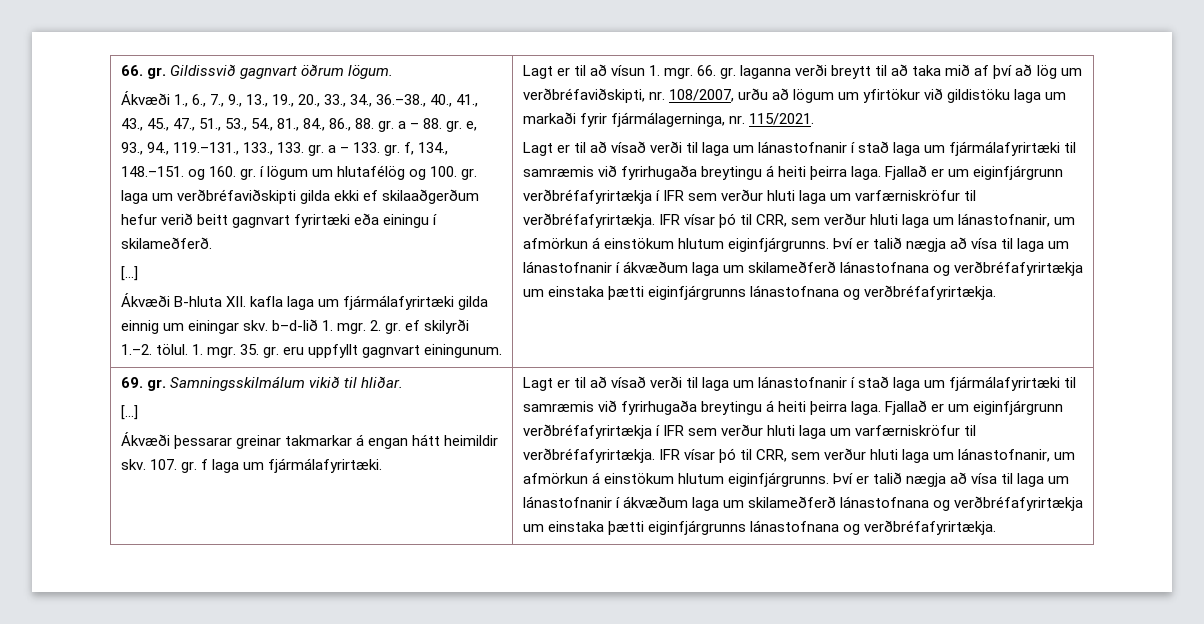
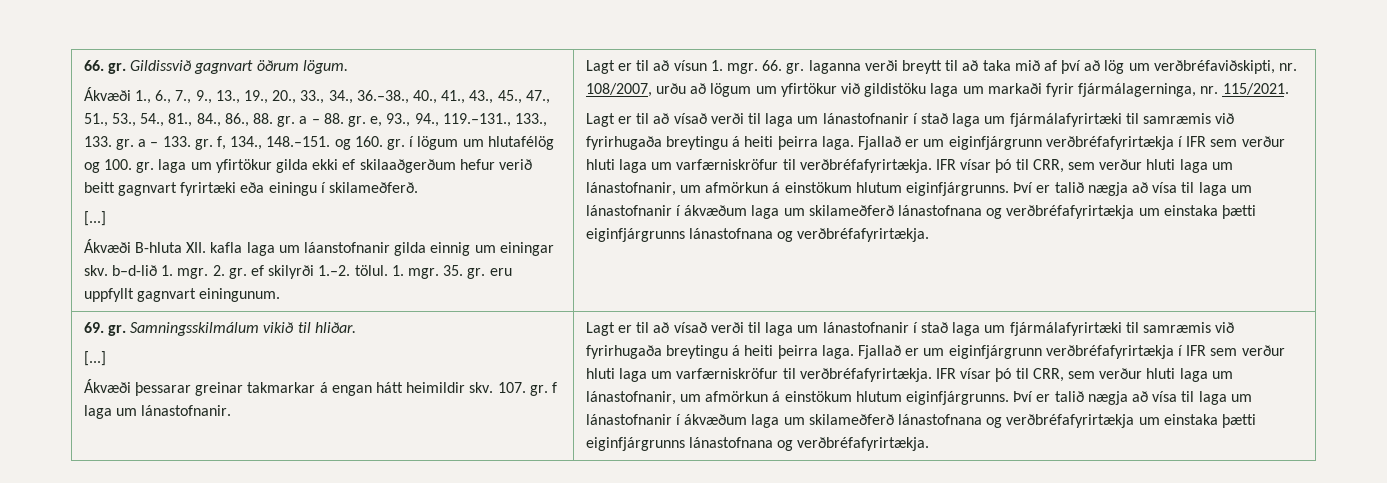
- Ákvæði 1., 6., 7., 9., 13., 19., 20., 33., 34., 36.–38., 40., 41., 43., 45., 47., 51., 53., 54., 81., 84., 86., 88. gr. a – 88. gr. e, 93., 94., 119.–131., 133., 133. gr. a – 133. gr. f, 134., 148.–151. og 160. gr. í lögum um hlutafélög og 100. gr. laga um verðbréfaviðskipti gilda ekki ef skilaaðgerðum hefur verið beitt gagnvart fyrirtæki eða einingu í skilameðferð.
+ Ákvæði 1., 6., 7., 9., 13., 19., 20., 33., 34., 36.–38., 40., 41., 43., 45., 47., 51., 53., 54., 81., 84., 86., 88. gr. a – 88. gr. e, 93., 94., 119.–131., 133., 133. gr. a – 133. gr. f, 134., 148.–151. og 160. gr. í lögum um hlutafélög og 100. gr. laga um yfirtökur gilda ekki ef skilaaðgerðum hefur verið beitt gagnvart fyrirtæki eða einingu í skilameðferð.
- Ákvæði B-hluta XII. kafla laga um fjármálafyrirtæki gilda einnig um einingar skv. b–d-lið 1. mgr.
+ Ákvæði B-hluta XII. kafla laga um láanstofnanir gilda einnig um einingar skv. b–d-lið 1. mgr.
- 107. gr. f laga um fjármálafyrirtæki.
+ 107. gr. f laga um lánastofnanir.

